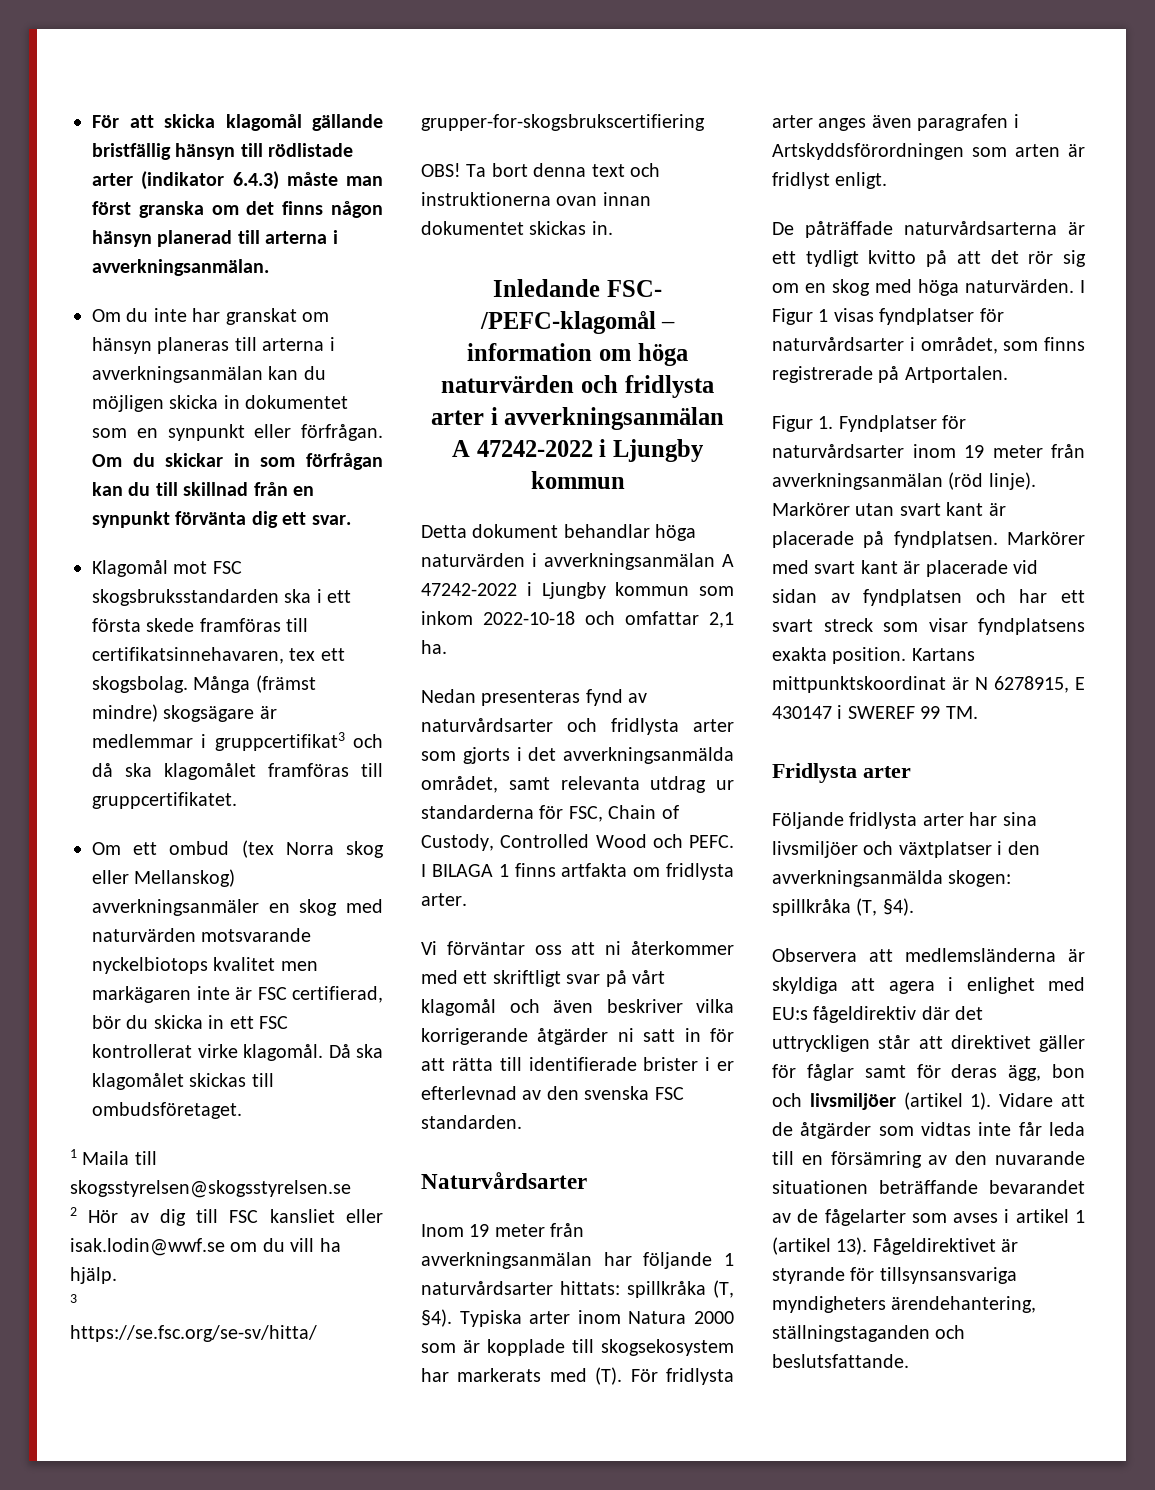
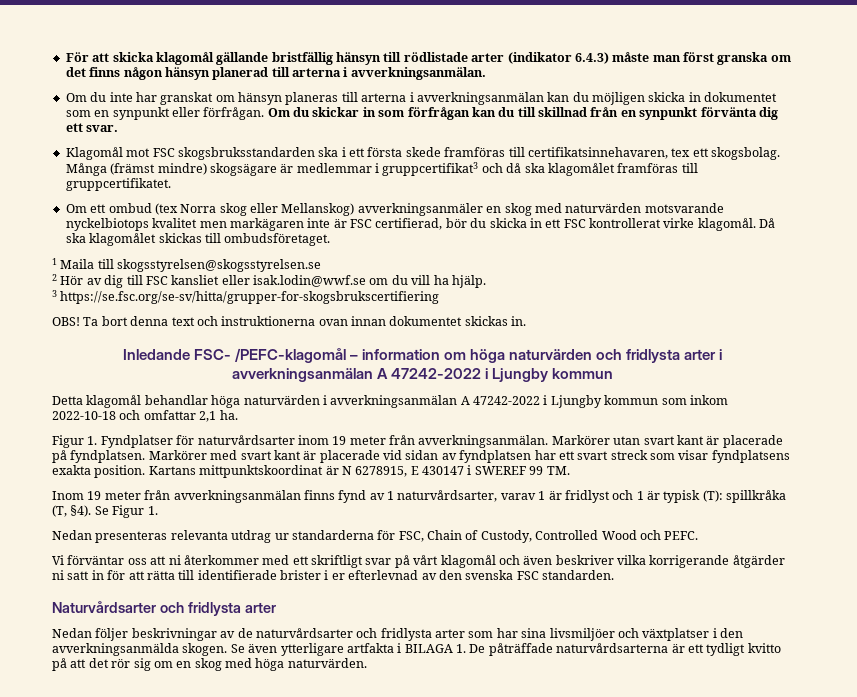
- Detta dokument behandlar höga naturvärden i avverkningsanmälan A 47242-2022 i Ljungby kommun som inkom 2022-10-18 och omfattar 2,1 ha.
+ Detta klagomål behandlar höga naturvärden i avverkningsanmälan A 47242-2022 i Ljungby kommun som inkom 2022-10-18 och omfattar 2,1 ha.
- Nedan presenteras fynd av naturvårdsarter och fridlysta arter som gjorts i det avverkningsanmälda området, samt relevanta utdrag ur standarderna för FSC, Chain of Custody, Controlled Wood och PEFC. I BILAGA 1 finns artfakta om fridlysta arter.
+ Figur 1. Fyndplatser för naturvårdsarter inom 19 meter från avverkningsanmälan. Markörer utan svart kant är placerade på fyndplatsen. Markörer med svart kant är placerade vid sidan av fyndplatsen har ett svart streck som visar fyndplatsens exakta position. Kartans mittpunktskoordinat är N 6278915, E 430147 i SWEREF 99 TM.
+ Inom 19 meter från avverkningsanmälan finns fynd av 1 naturvårdsarter, varav 1 är fridlyst och 1 är typisk (T): spillkråka (T, §4). Se Figur 1.
+ Nedan presenteras relevanta utdrag ur standarderna för FSC, Chain of Custody, Controlled Wood och PEFC.
- Naturvårdsarter
- Inom 19 meter från avverkningsanmälan har följande 1 naturvårdsarter hittats: spillkråka (T, §4). Typiska arter inom Natura 2000 som är kopplade till skogsekosystem har markerats med (T). För fridlysta arter anges även paragrafen i Artskyddsförordningen som arten är fridlyst enligt.
- De påträffade naturvårdsarterna är ett tydligt kvitto på att det rör sig om en skog med höga naturvärden. I Figur 1 visas fyndplatser för naturvårdsarter i området, som finns registrerade på Artportalen.
- Figur 1. Fyndplatser för naturvårdsarter inom 19 meter från avverkningsanmälan (röd linje). Markörer utan svart kant är placerade på fyndplatsen. Markörer med svart kant är placerade vid sidan av fyndplatsen och har ett svart streck som visar fyndplatsens exakta position. Kartans mittpunktskoordinat är N 6278915, E 430147 i SWEREF 99 TM.
- Fridlysta arter
- Följande fridlysta arter har sina livsmiljöer och växtplatser i den avverkningsanmälda skogen: spillkråka (T, §4).
- Observera att medlemsländerna är skyldiga att agera i enlighet med EU:s fågeldirektiv där det uttryckligen står att direktivet gäller för fåglar samt för deras ägg, bon och livsmiljöer (artikel 1). Vidare att de åtgärder som vidtas inte får leda till en försämring av den nuvarande situationen beträffande bevarandet av de fågelarter som avses i artikel 1 (artikel 13). Fågeldirektivet är styrande för tillsynsansvariga myndigheters ärendehantering, ställningstaganden och beslutsfattande.
+ Naturvårdsarter och fridlysta arter
+ Nedan följer beskrivningar av de naturvårdsarter och fridlysta arter som har sina livsmiljöer och växtplatser i den avverkningsanmälda skogen. Se även ytterligare artfakta i BILAGA 1. De påträffade naturvårdsarterna är ett tydligt kvitto på att det rör sig om en skog med höga naturvärden.

